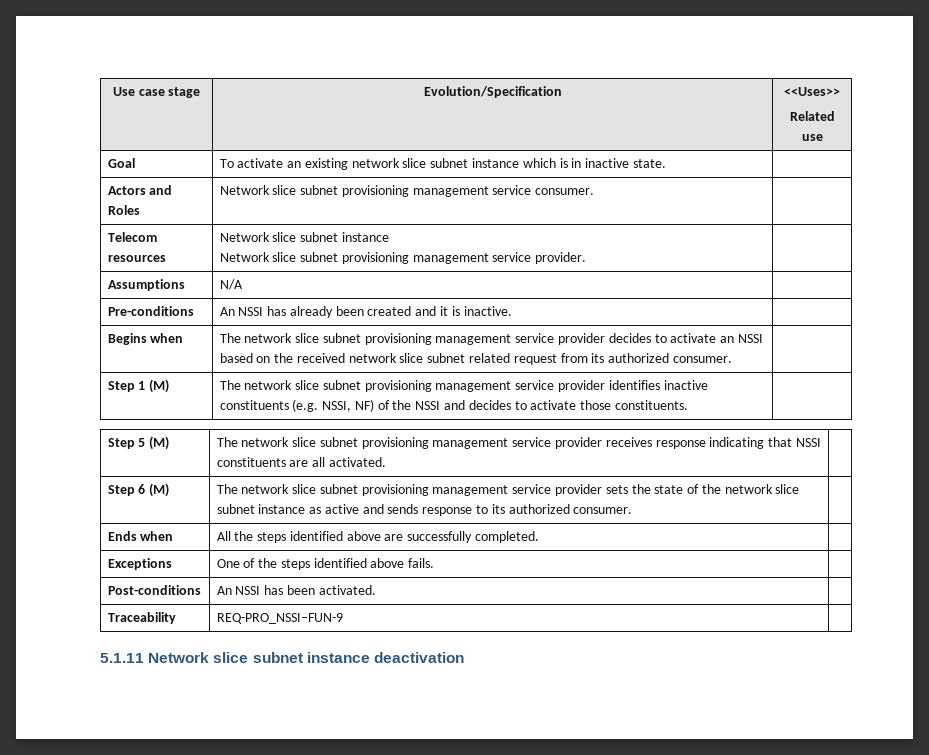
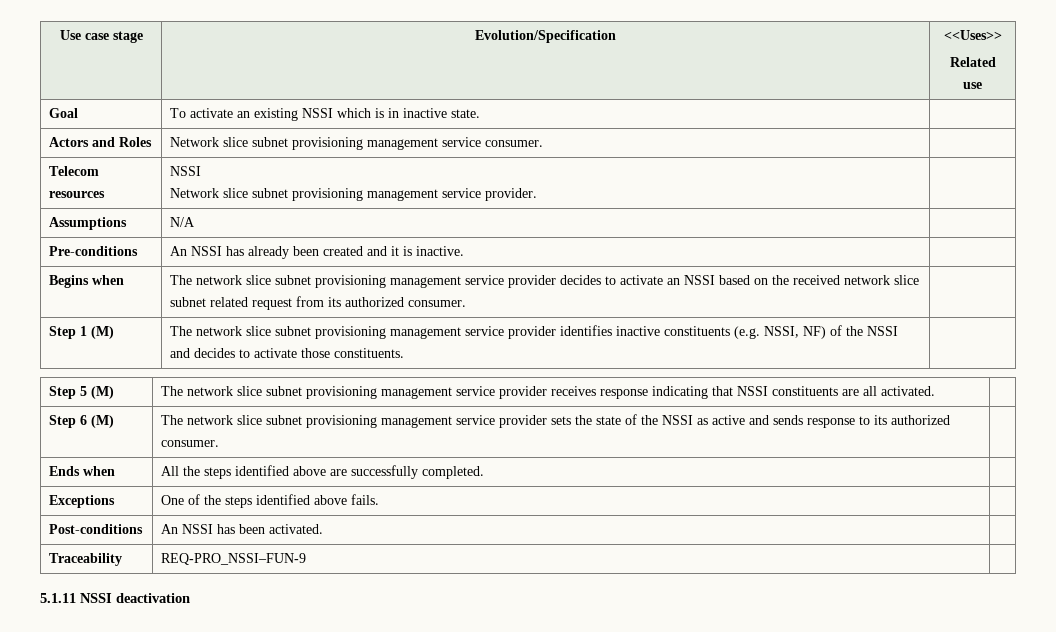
- Goal | To activate an existing network slice subnet instance which is in inactive state. |
+ Goal | To activate an existing NSSI which is in inactive state. |
- Telecom resources | Network slice subnet instance
+ Telecom resources | NSSI
- Step 6 (M) | The network slice subnet provisioning management service provider sets the state of the network slice subnet instance as active and sends response to its authorized consumer. |
+ Step 6 (M) | The network slice subnet provisioning management service provider sets the state of the NSSI as active and sends response to its authorized consumer. |
- 5.1.11 Network slice subnet instance deactivation
+ 5.1.11 NSSI deactivation

